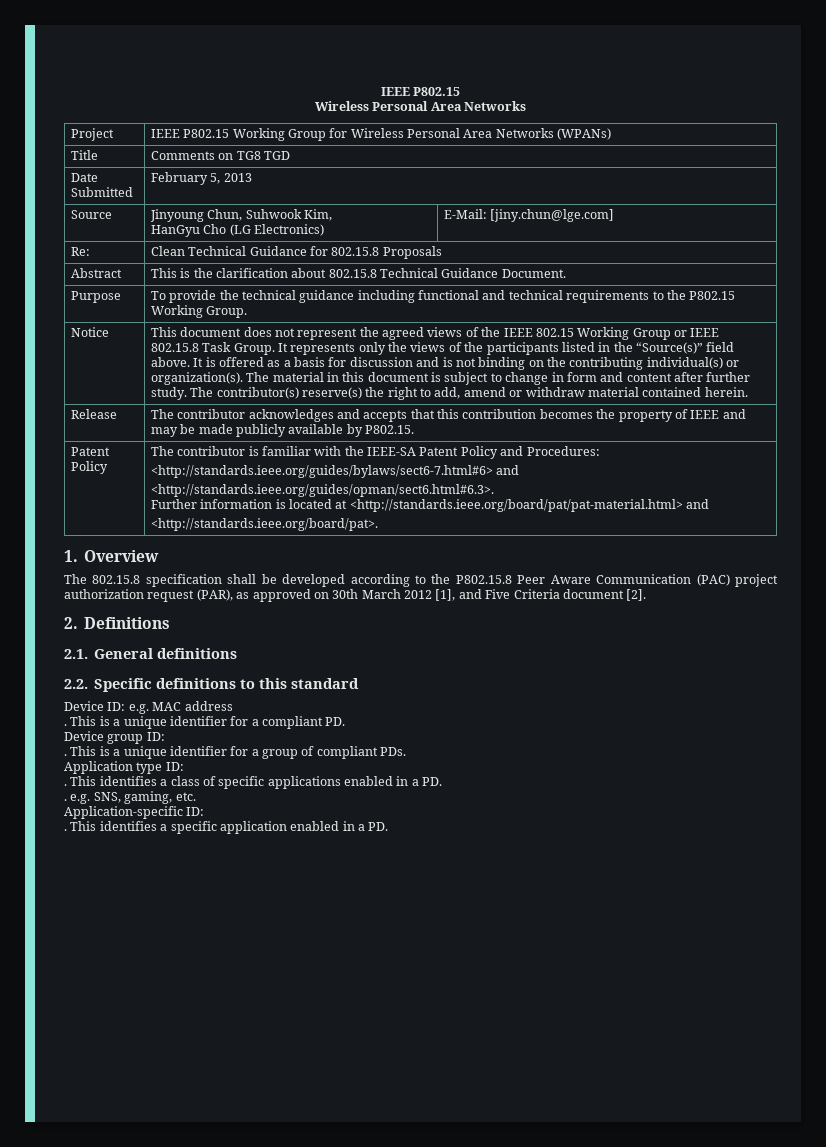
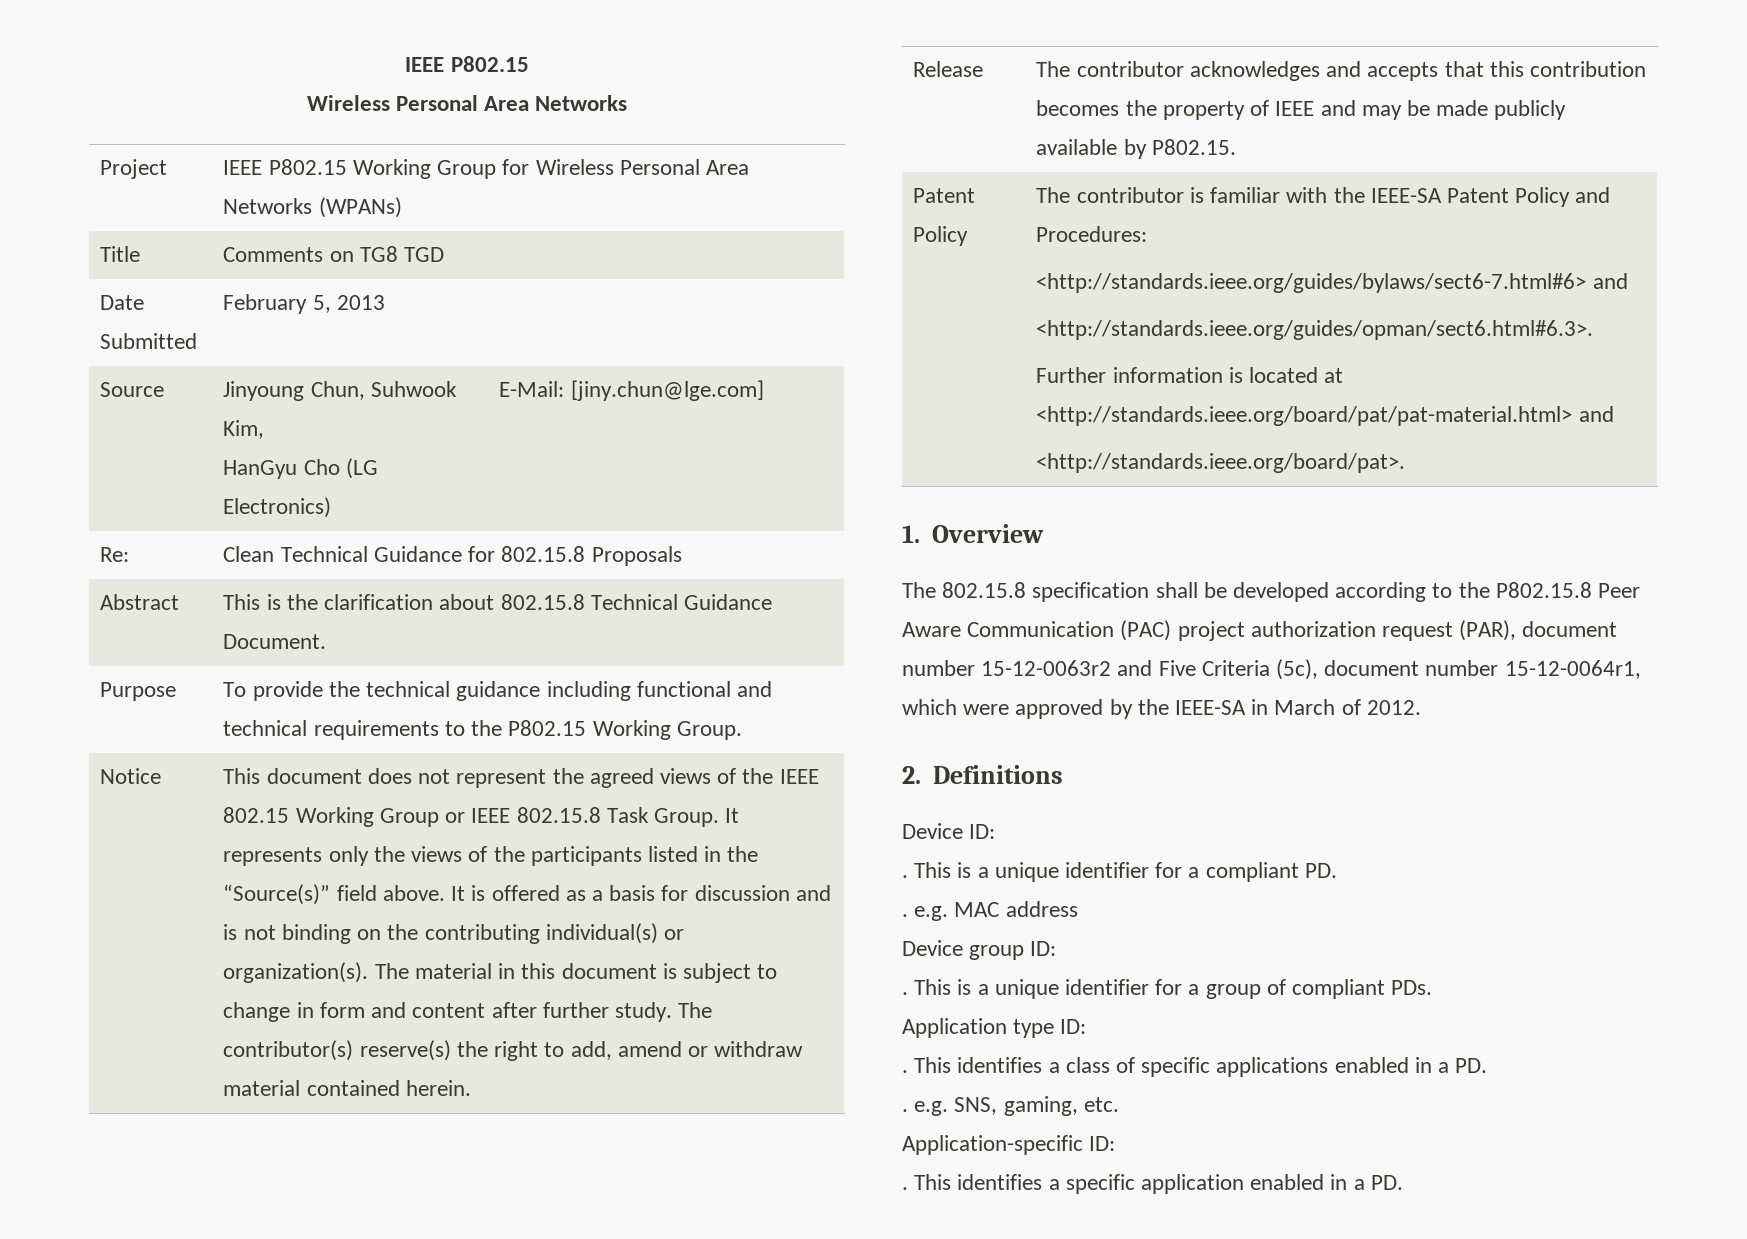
- The 802.15.8 specification shall be developed according to the P802.15.8 Peer Aware Communication (PAC) project authorization request (PAR), as approved on 30th March 2012 [1], and Five Criteria document [2].
+ The 802.15.8 specification shall be developed according to the P802.15.8 Peer Aware Communication (PAC) project authorization request (PAR), document number 15-12-0063r2 and Five Criteria (5c), document number 15-12-0064r1, which were approved by the IEEE-SA in March of 2012.
  2. Definitions
- 2.1. General definitions
- 2.2. Specific definitions to this standard
- Device ID: e.g. MAC address
+ Device ID:
+ . e.g. MAC address

